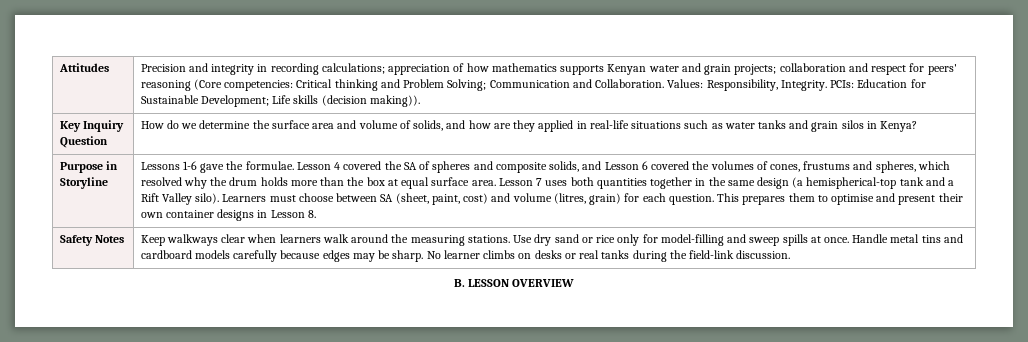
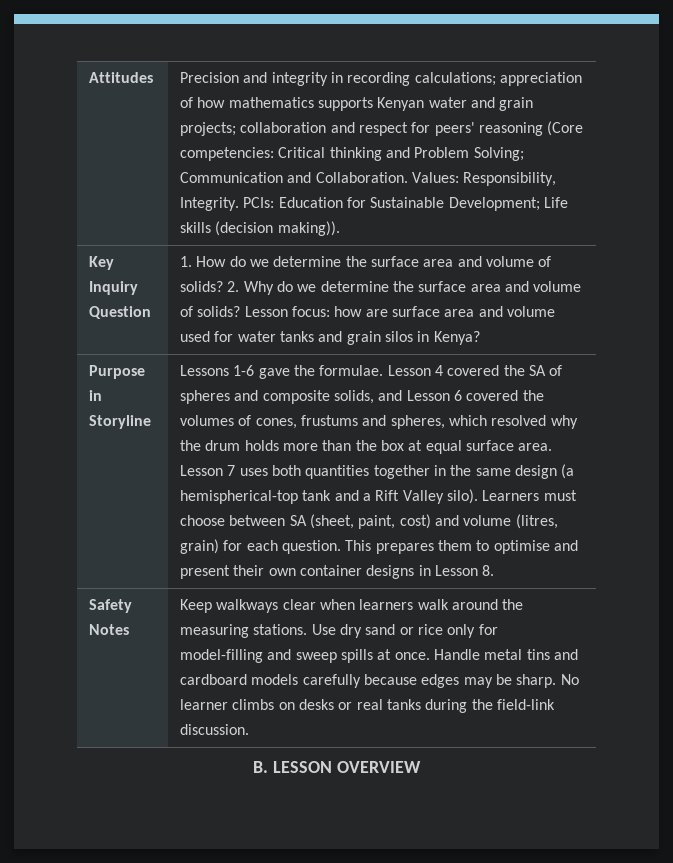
- How do we determine the surface area and volume of solids, and how are they applied in real-life situations such as water tanks and grain silos in Kenya?
+ 1. How do we determine the surface area and volume of solids? 2. Why do we determine the surface area and volume of solids? Lesson focus: how are surface area and volume used for water tanks and grain silos in Kenya?

